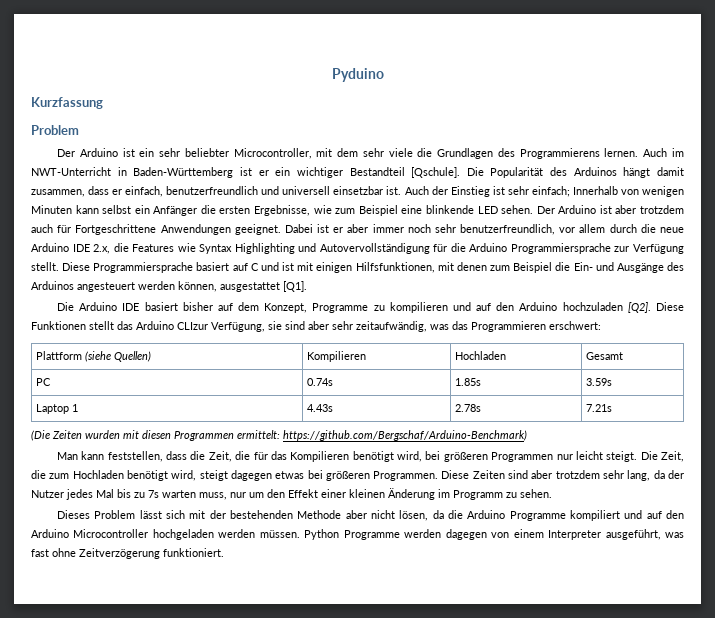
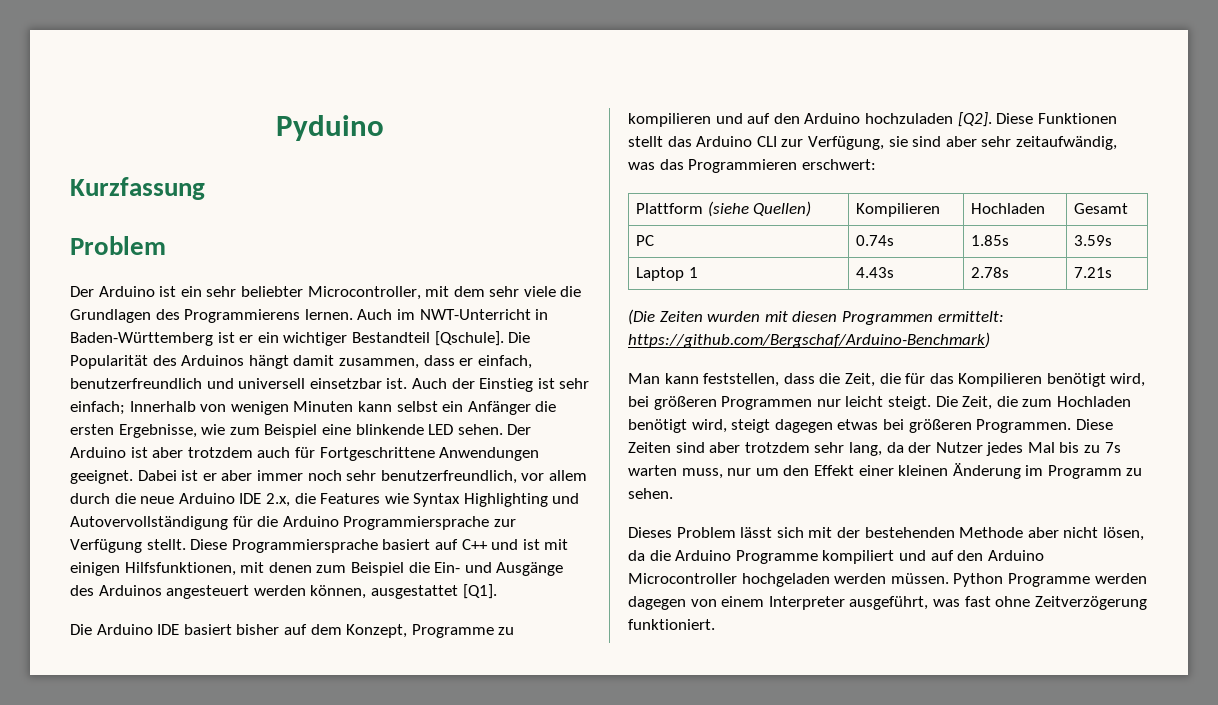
- Diese Programmiersprache basiert auf C und ist mit einigen Hilfsfunktionen, mit denen zum Beispiel die Ein- und Ausgänge des Arduinos angesteuert werden können, ausgestattet [Q1].
+ Diese Programmiersprache basiert auf C++ und ist mit einigen Hilfsfunktionen, mit denen zum Beispiel die Ein- und Ausgänge des Arduinos angesteuert werden können, ausgestattet [Q1].
- Die Arduino IDE basiert bisher auf dem Konzept, Programme zu kompilieren und auf den Arduino hochzuladen [Q2]. Diese Funktionen stellt das Arduino CLIzur Verfügung, sie sind aber sehr zeitaufwändig, was das Programmieren erschwert:
+ Die Arduino IDE basiert bisher auf dem Konzept, Programme zu kompilieren und auf den Arduino hochzuladen [Q2]. Diese Funktionen stellt das Arduino CLI zur Verfügung, sie sind aber sehr zeitaufwändig, was das Programmieren erschwert:

